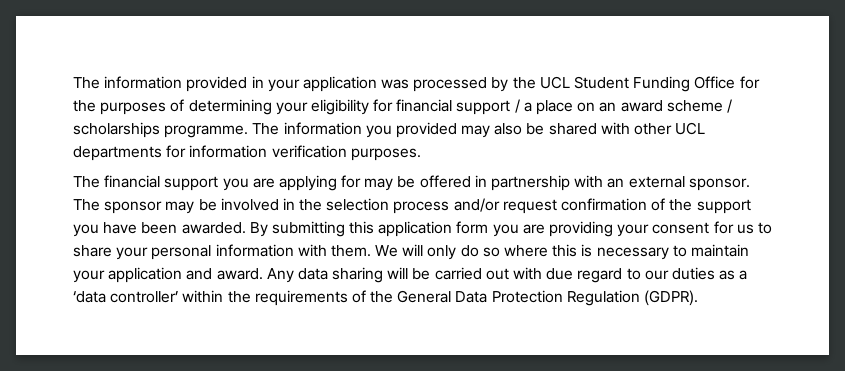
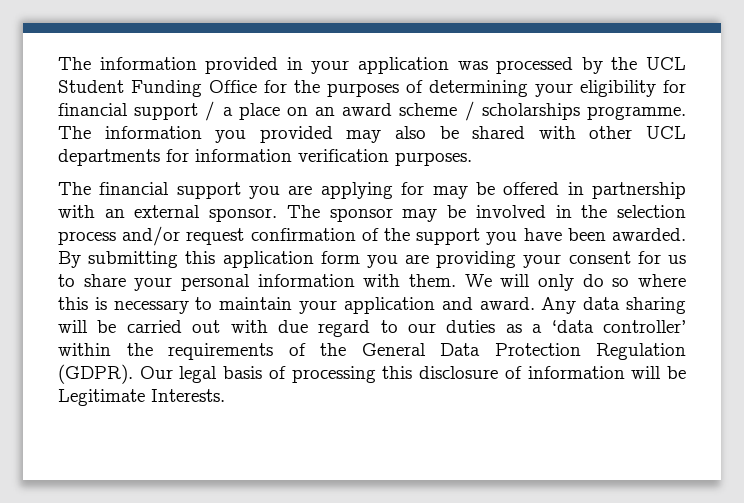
+ Our legal basis of processing this disclosure of information will be Legitimate Interests.

